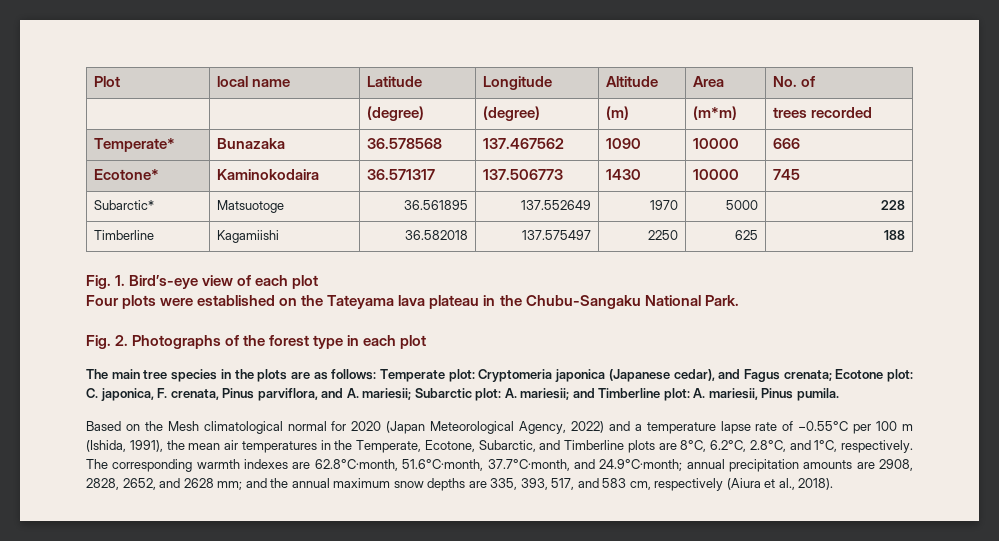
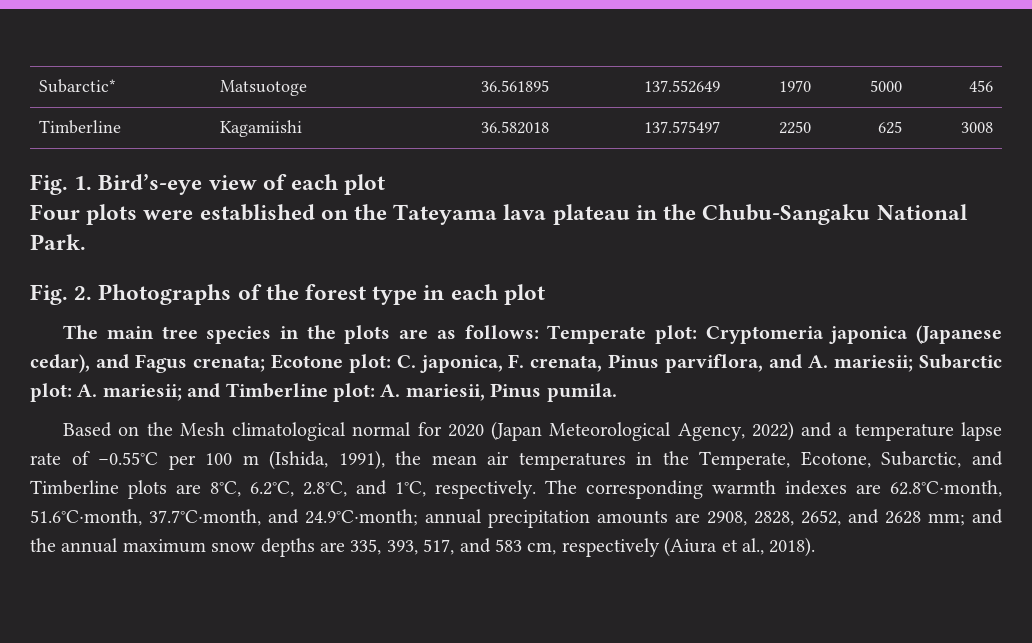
- Plot | local name | Latitude | Longitude | Altitude | Area | No. of
- | | (degree) | (degree) | (m) | (m*m) | trees recorded
- Temperate* | Bunazaka | 36.578568 | 137.467562 | 1090 | 10000 | 666
- Ecotone* | Kaminokodaira | 36.571317 | 137.506773 | 1430 | 10000 | 745
- Subarctic* | Matsuotoge | 36.561895 | 137.552649 | 1970 | 5000 | 228
+ Subarctic* | Matsuotoge | 36.561895 | 137.552649 | 1970 | 5000 | 456
- Timberline | Kagamiishi | 36.582018 | 137.575497 | 2250 | 625 | 188
+ Timberline | Kagamiishi | 36.582018 | 137.575497 | 2250 | 625 | 3008

